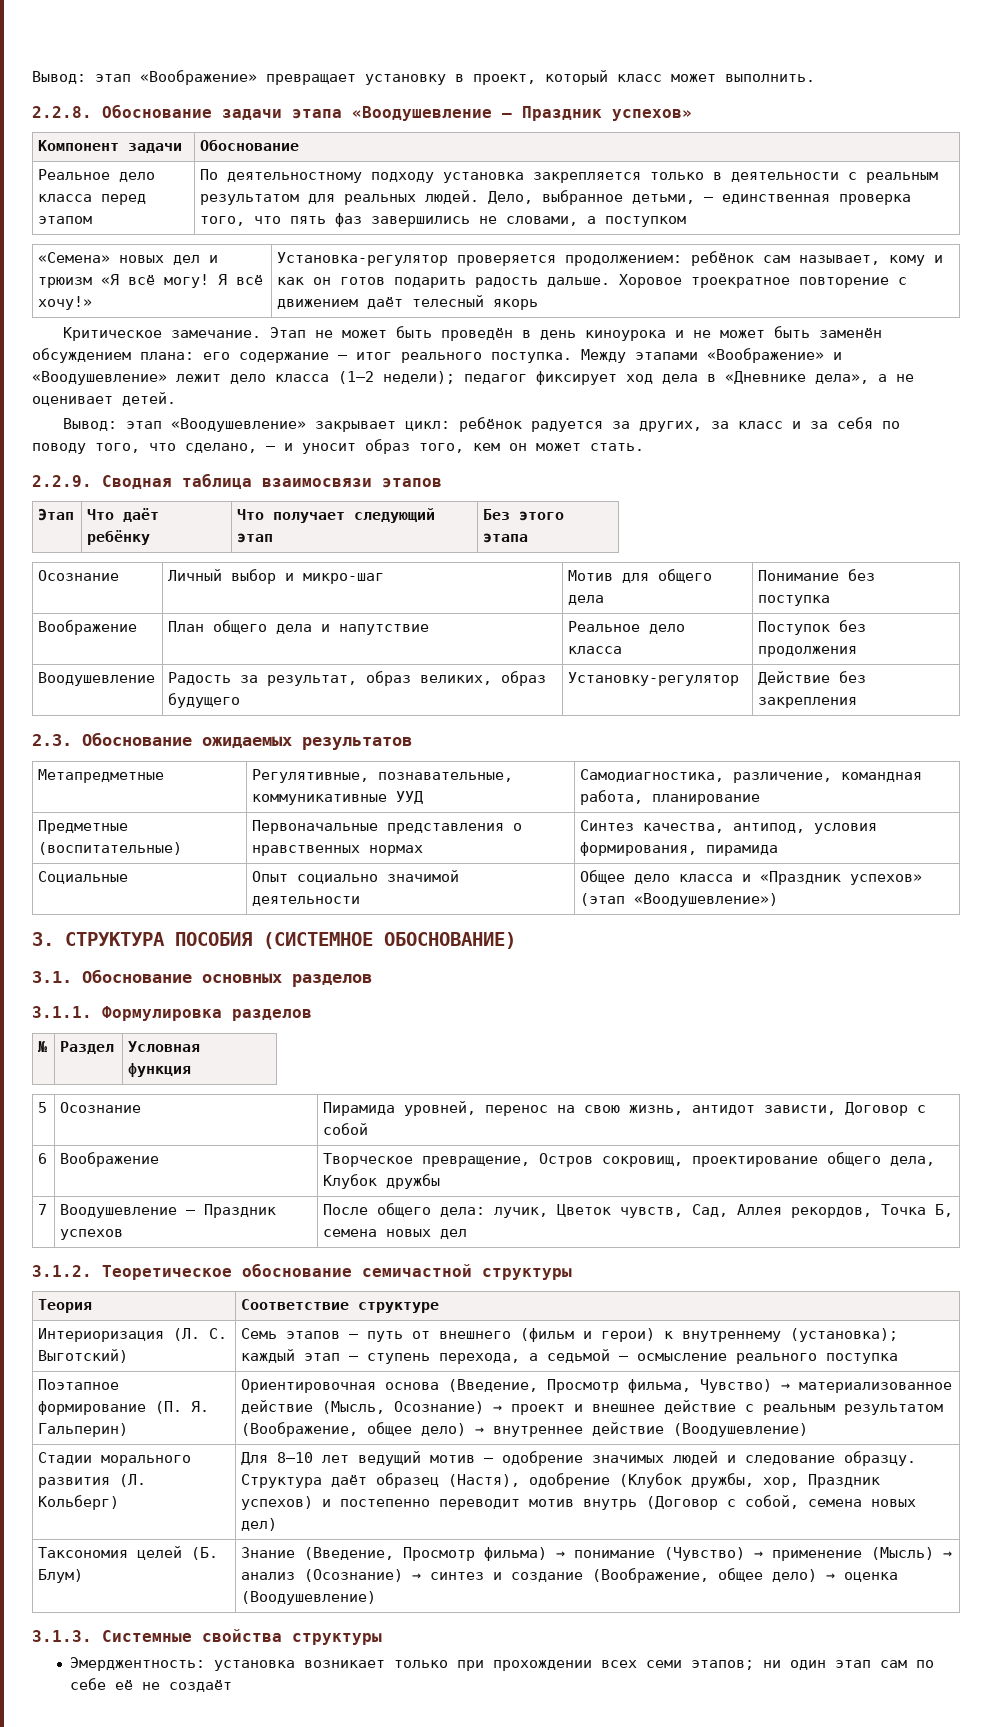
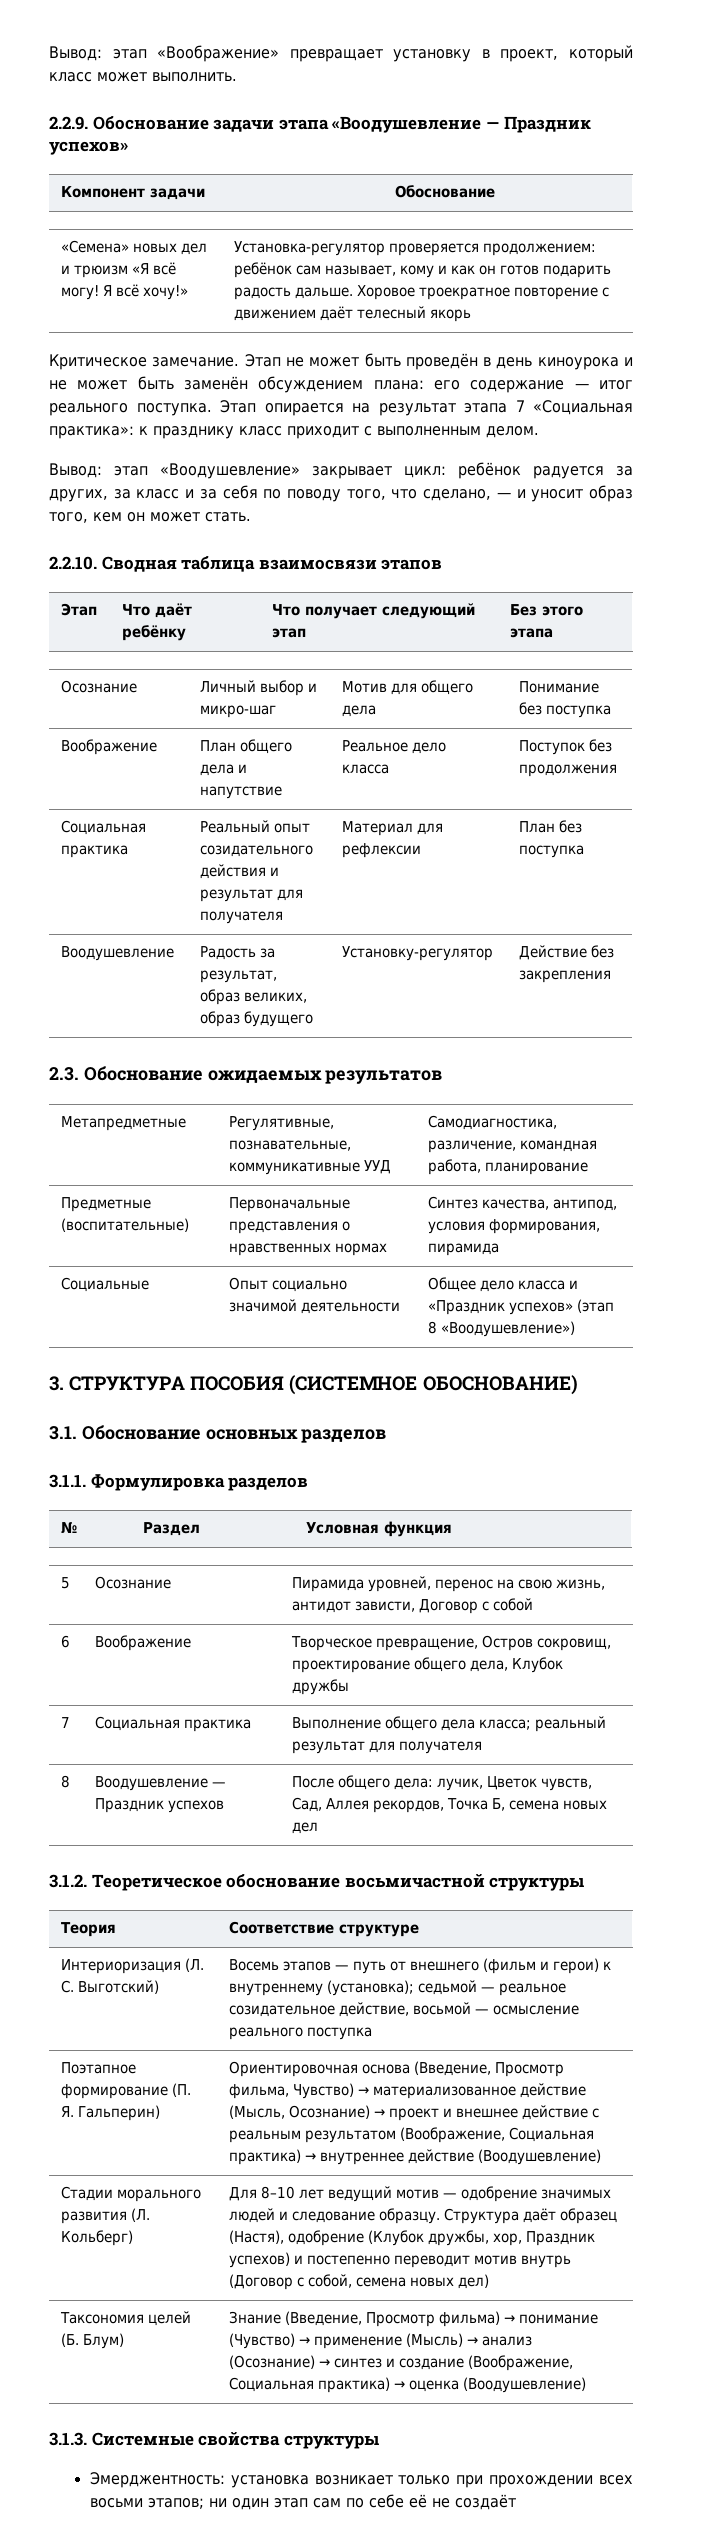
- 2.2.8. Обоснование задачи этапа «Воодушевление — Праздник успехов»
+ 2.2.9. Обоснование задачи этапа «Воодушевление — Праздник успехов»
- Реальное дело класса перед этапом | По деятельностному подходу установка закрепляется только в деятельности с реальным результатом для реальных людей. Дело, выбранное детьми, — единственная проверка того, что пять фаз завершились не словами, а поступком
- Между этапами «Воображение» и «Воодушевление» лежит дело класса (1–2 недели); педагог фиксирует ход дела в «Дневнике дела», а не оценивает детей.
+ Этап опирается на результат этапа 7 «Социальная практика»: к празднику класс приходит с выполненным делом.
- 2.2.9. Сводная таблица взаимосвязи этапов
+ 2.2.10. Сводная таблица взаимосвязи этапов
+ Социальная практика | Реальный опыт созидательного действия и результат для получателя | Материал для рефлексии | План без поступка
- Социальные | Опыт социально значимой деятельности | Общее дело класса и «Праздник успехов» (этап «Воодушевление»)
+ Социальные | Опыт социально значимой деятельности | Общее дело класса и «Праздник успехов» (этап 8 «Воодушевление»)
- 7 | Воодушевление — Праздник успехов | После общего дела: лучик, Цветок чувств, Сад, Аллея рекордов, Точка Б, семена новых дел
+ 7 | Социальная практика | Выполнение общего дела класса; реальный результат для получателя
+ 8 | Воодушевление — Праздник успехов | После общего дела: лучик, Цветок чувств, Сад, Аллея рекордов, Точка Б, семена новых дел
- 3.1.2. Теоретическое обоснование семичастной структуры
+ 3.1.2. Теоретическое обоснование восьмичастной структуры
- Интериоризация (Л. С. Выготский) | Семь этапов — путь от внешнего (фильм и герои) к внутреннему (установка); каждый этап — ступень перехода, а седьмой — осмысление реального поступка
+ Интериоризация (Л. С. Выготский) | Восемь этапов — путь от внешнего (фильм и герои) к внутреннему (установка); седьмой — реальное созидательное действие, восьмой — осмысление реального поступка
- Поэтапное формирование (П. Я. Гальперин) | Ориентировочная основа (Введение, Просмотр фильма, Чувство) → материализованное действие (Мысль, Осознание) → проект и внешнее действие с реальным результатом (Воображение, общее дело) → внутреннее действие (Воодушевление)
+ Поэтапное формирование (П. Я. Гальперин) | Ориентировочная основа (Введение, Просмотр фильма, Чувство) → материализованное действие (Мысль, Осознание) → проект и внешнее действие с реальным результатом (Воображение, Социальная практика) → внутреннее действие (Воодушевление)
- Таксономия целей (Б. Блум) | Знание (Введение, Просмотр фильма) → понимание (Чувство) → применение (Мысль) → анализ (Осознание) → синтез и создание (Воображение, общее дело) → оценка (Воодушевление)
+ Таксономия целей (Б. Блум) | Знание (Введение, Просмотр фильма) → понимание (Чувство) → применение (Мысль) → анализ (Осознание) → синтез и создание (Воображение, Социальная практика) → оценка (Воодушевление)
- Эмерджентность: установка возникает только при прохождении всех семи этапов; ни один этап сам по себе её не создаёт
+ Эмерджентность: установка возникает только при прохождении всех восьми этапов; ни один этап сам по себе её не создаёт

